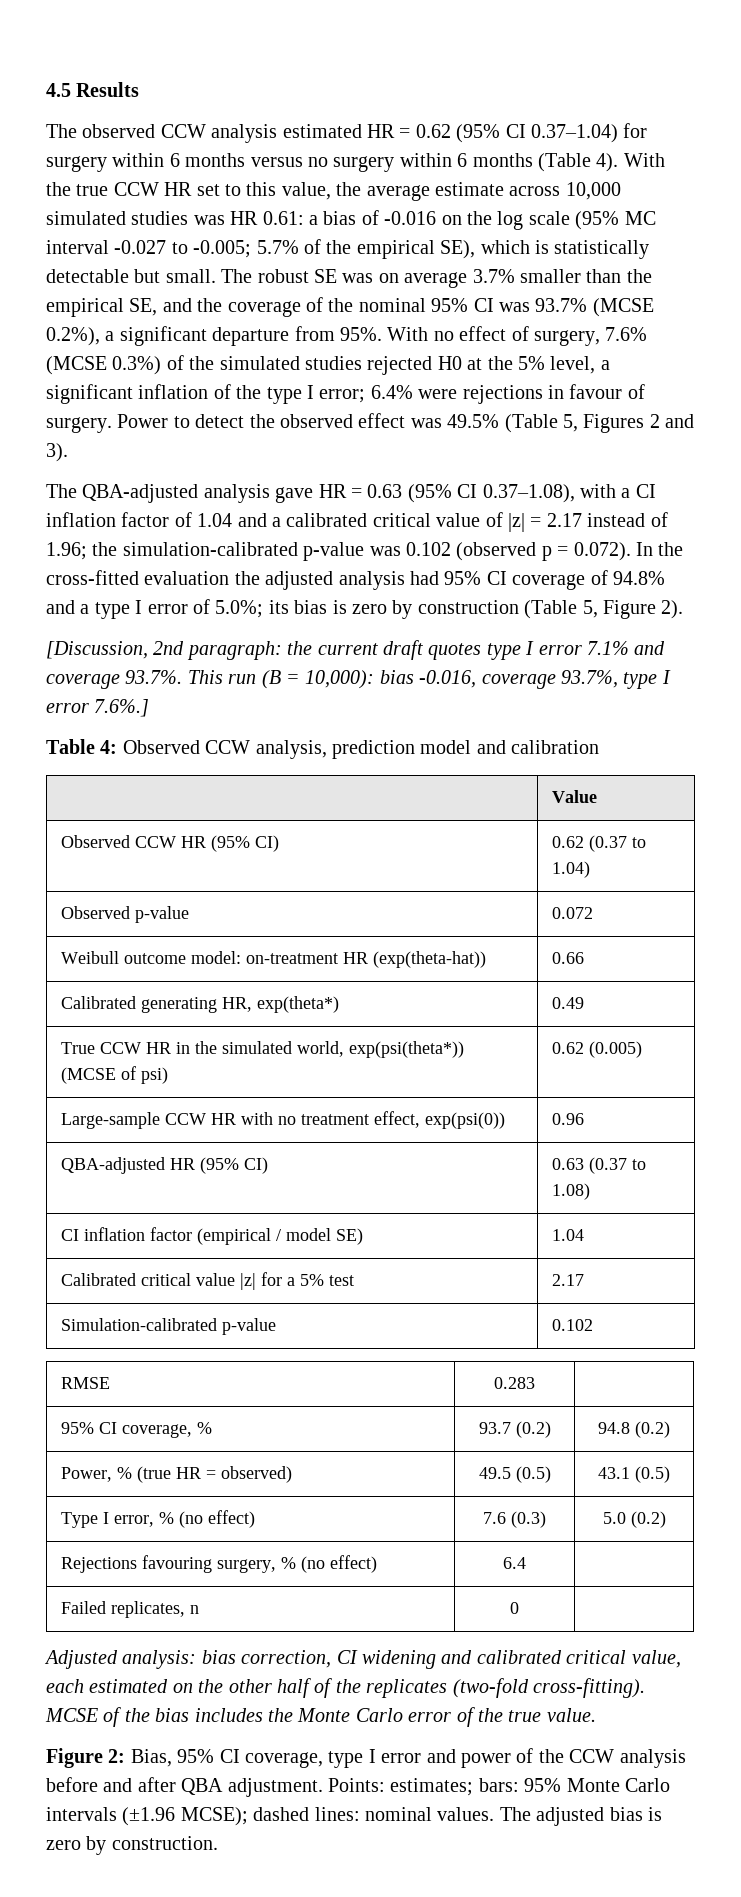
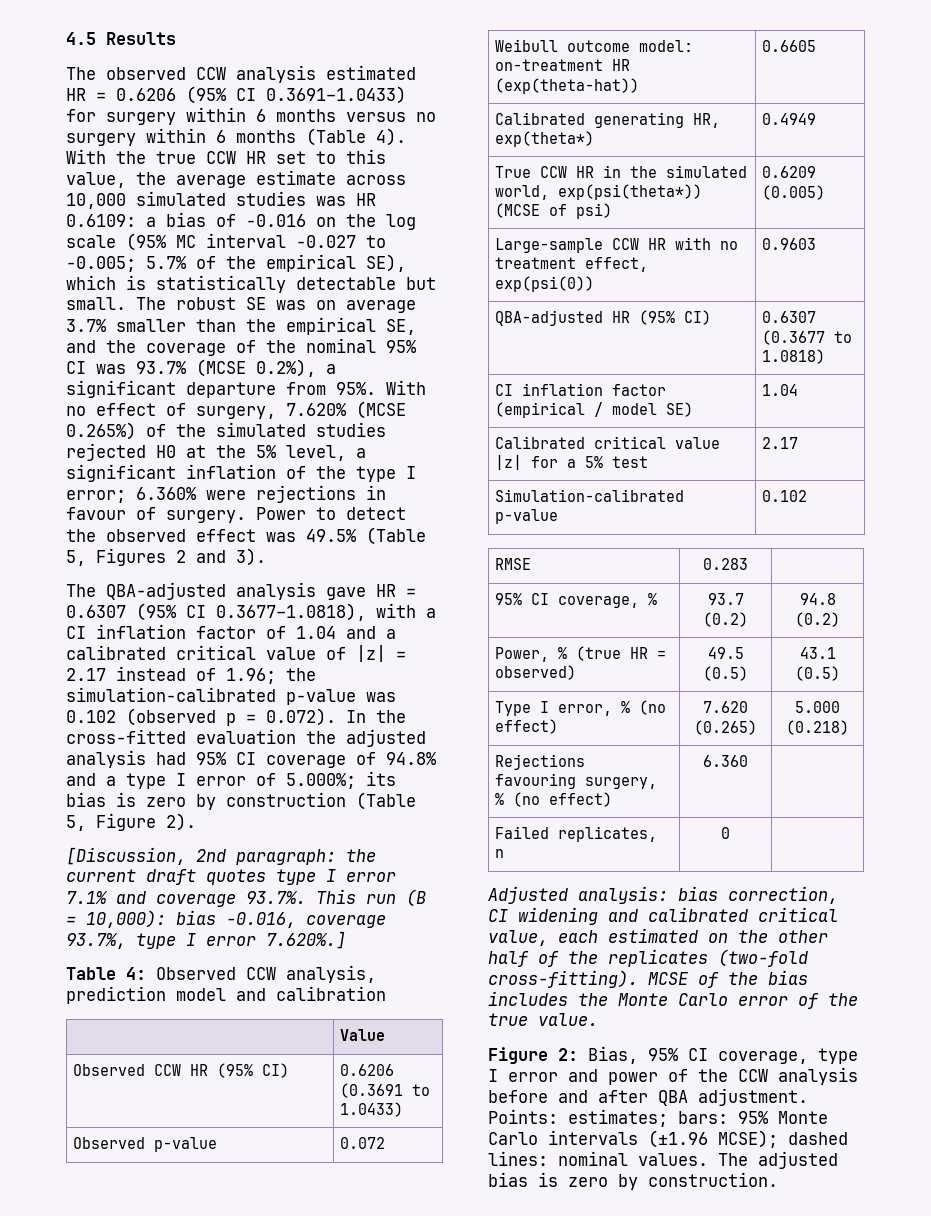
- The observed CCW analysis estimated HR = 0.62 (95% CI 0.37–1.04) for surgery within 6 months versus no surgery within 6 months (Table 4).
+ The observed CCW analysis estimated HR = 0.6206 (95% CI 0.3691–1.0433) for surgery within 6 months versus no surgery within 6 months (Table 4).
- With the true CCW HR set to this value, the average estimate across 10,000 simulated studies was HR 0.61: a bias of -0.016 on the log scale (95% MC interval -0.027 to -0.005; 5.7% of the empirical SE), which is statistically detectable but small.
+ With the true CCW HR set to this value, the average estimate across 10,000 simulated studies was HR 0.6109: a bias of -0.016 on the log scale (95% MC interval -0.027 to -0.005; 5.7% of the empirical SE), which is statistically detectable but small.
- With no effect of surgery, 7.6% (MCSE 0.3%) of the simulated studies rejected H0 at the 5% level, a significant inflation of the type I error; 6.4% were rejections in favour of surgery.
+ With no effect of surgery, 7.620% (MCSE 0.265%) of the simulated studies rejected H0 at the 5% level, a significant inflation of the type I error; 6.360% were rejections in favour of surgery.
- The QBA-adjusted analysis gave HR = 0.63 (95% CI 0.37–1.08), with a CI inflation factor of 1.04 and a calibrated critical value of |z| = 2.17 instead of 1.96;
+ The QBA-adjusted analysis gave HR = 0.6307 (95% CI 0.3677–1.0818), with a CI inflation factor of 1.04 and a calibrated critical value of |z| = 2.17 instead of 1.96;
- the simulation-calibrated p-value was 0.102 (observed p = 0.072). In the cross-fitted evaluation the adjusted analysis had 95% CI coverage of 94.8% and a type I error of 5.0%;
+ the simulation-calibrated p-value was 0.102 (observed p = 0.072). In the cross-fitted evaluation the adjusted analysis had 95% CI coverage of 94.8% and a type I error of 5.000%;
- [Discussion, 2nd paragraph: the current draft quotes type I error 7.1% and coverage 93.7%. This run (B = 10,000): bias -0.016, coverage 93.7%, type I error 7.6%.]
+ [Discussion, 2nd paragraph: the current draft quotes type I error 7.1% and coverage 93.7%. This run (B = 10,000): bias -0.016, coverage 93.7%, type I error 7.620%.]
- Observed CCW HR (95% CI) | 0.62 (0.37 to 1.04)
+ Observed CCW HR (95% CI) | 0.6206 (0.3691 to 1.0433)
- Weibull outcome model: on-treatment HR (exp(theta-hat)) | 0.66
+ Weibull outcome model: on-treatment HR (exp(theta-hat)) | 0.6605
- Calibrated generating HR, exp(theta*) | 0.49
+ Calibrated generating HR, exp(theta*) | 0.4949
- True CCW HR in the simulated world, exp(psi(theta*)) (MCSE of psi) | 0.62 (0.005)
+ True CCW HR in the simulated world, exp(psi(theta*)) (MCSE of psi) | 0.6209 (0.005)
- Large-sample CCW HR with no treatment effect, exp(psi(0)) | 0.96
+ Large-sample CCW HR with no treatment effect, exp(psi(0)) | 0.9603
- QBA-adjusted HR (95% CI) | 0.63 (0.37 to 1.08)
+ QBA-adjusted HR (95% CI) | 0.6307 (0.3677 to 1.0818)
- Type I error, % (no effect) | 7.6 (0.3) | 5.0 (0.2)
+ Type I error, % (no effect) | 7.620 (0.265) | 5.000 (0.218)
- Rejections favouring surgery, % (no effect) | 6.4 |
+ Rejections favouring surgery, % (no effect) | 6.360 |

